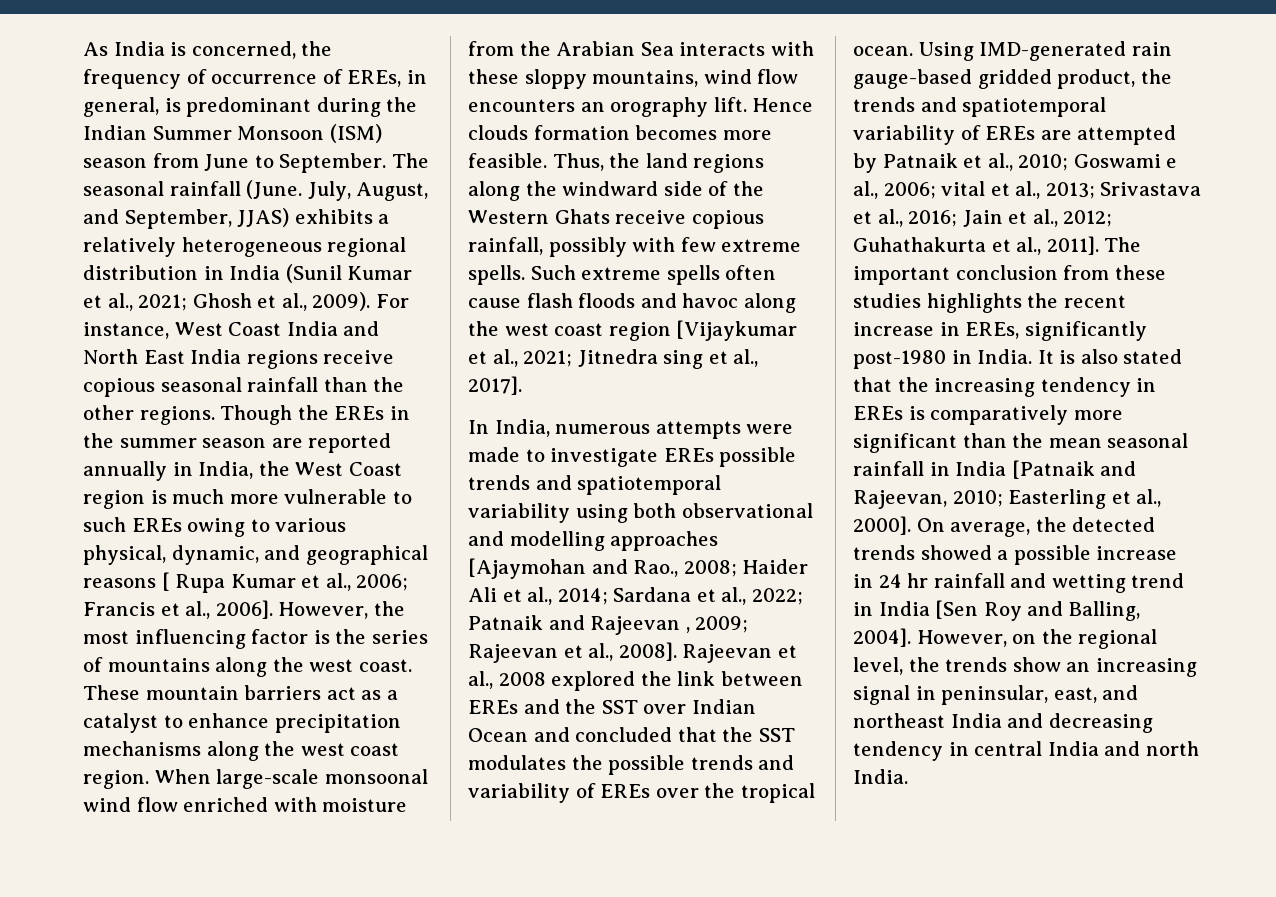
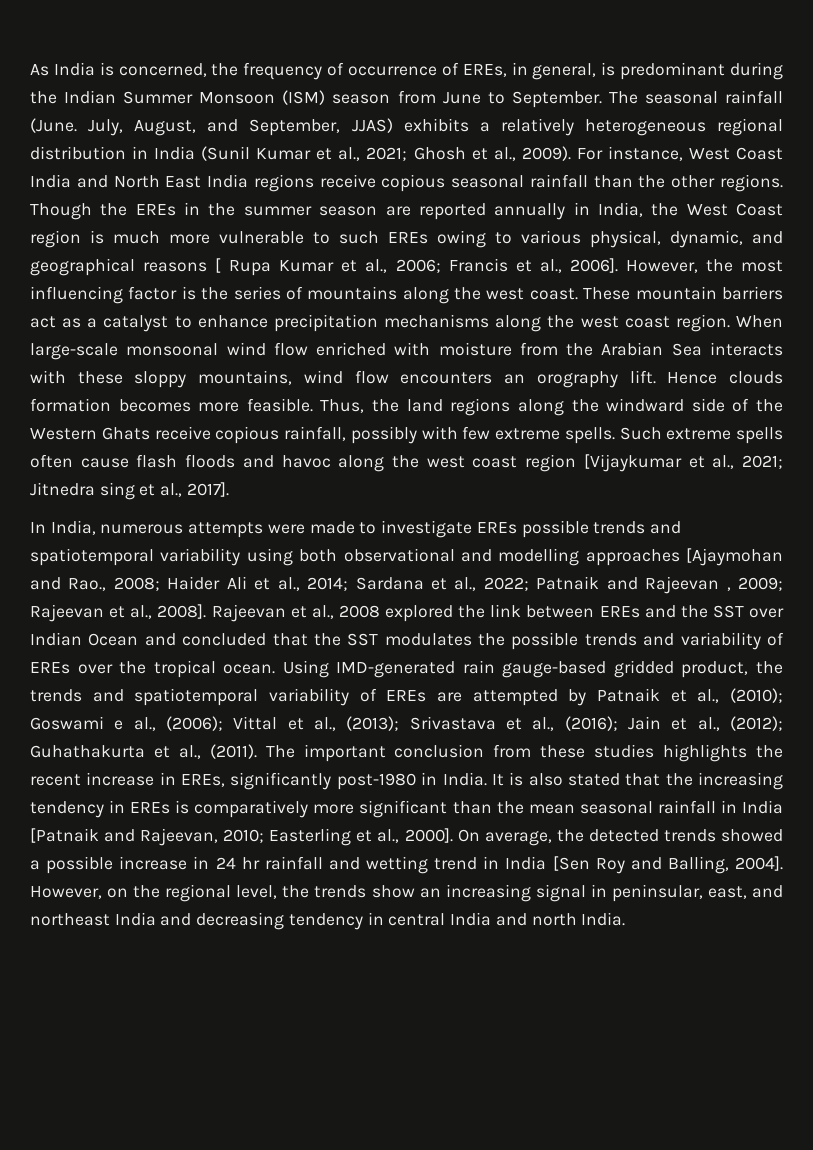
- Using IMD-generated rain gauge-based gridded product, the trends and spatiotemporal variability of EREs are attempted by Patnaik et al., 2010; Goswami e al., 2006; vital et al., 2013; Srivastava et al., 2016; Jain et al., 2012; Guhathakurta et al., 2011].
+ Using IMD-generated rain gauge-based gridded product, the trends and spatiotemporal variability of EREs are attempted by Patnaik et al., (2010); Goswami e al., (2006); Vittal et al., (2013); Srivastava et al., (2016); Jain et al., (2012); Guhathakurta et al., (2011).

